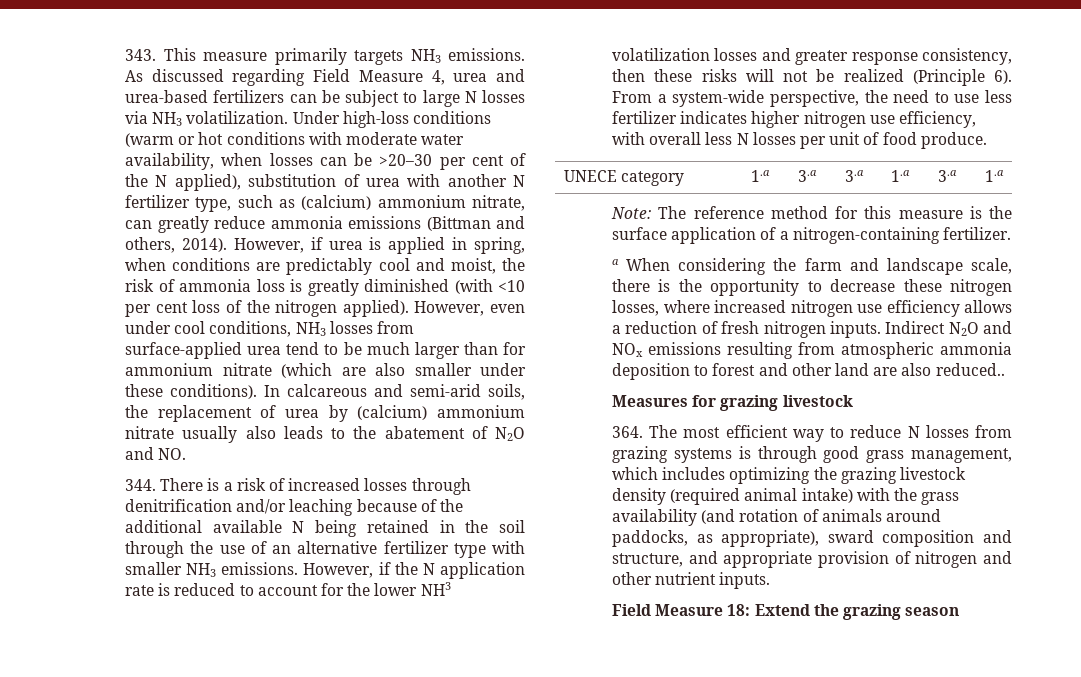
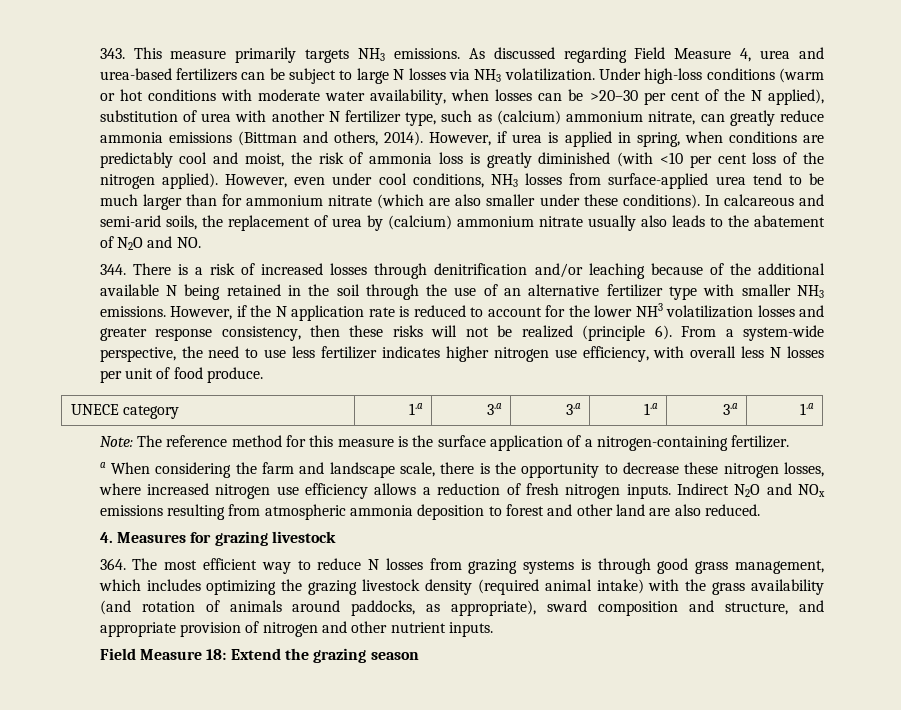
- However, if the N application rate is reduced to account for the lower NH3 volatilization losses and greater response consistency, then these risks will not be realized (Principle 6).
+ However, if the N application rate is reduced to account for the lower NH3 volatilization losses and greater response consistency, then these risks will not be realized (principle 6).
- Indirect N2O and NOx emissions resulting from atmospheric ammonia deposition to forest and other land are also reduced..
- Measures for grazing livestock
+ Indirect N2O and NOx emissions resulting from atmospheric ammonia deposition to forest and other land are also reduced.
+ 4. Measures for grazing livestock

